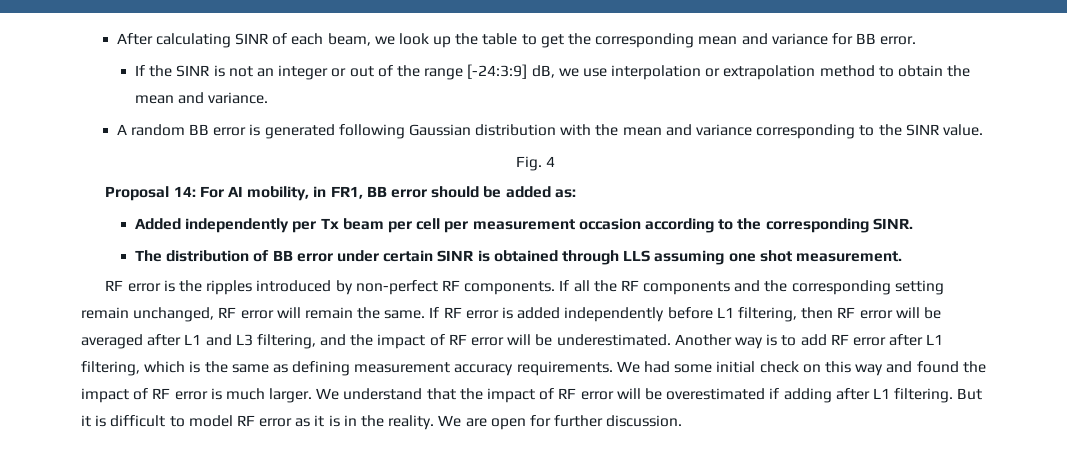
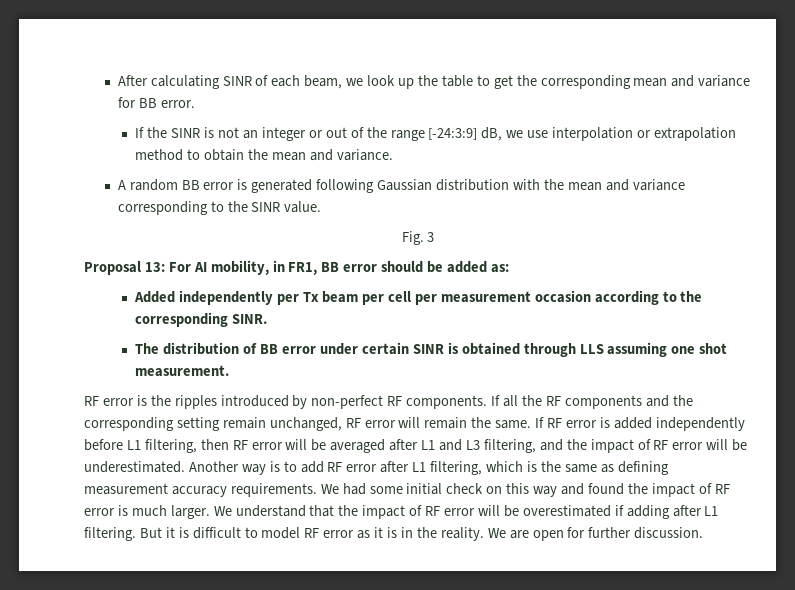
- Fig. 4
+ Fig. 3
- Proposal 14: For AI mobility, in FR1, BB error should be added as:
+ Proposal 13: For AI mobility, in FR1, BB error should be added as:

